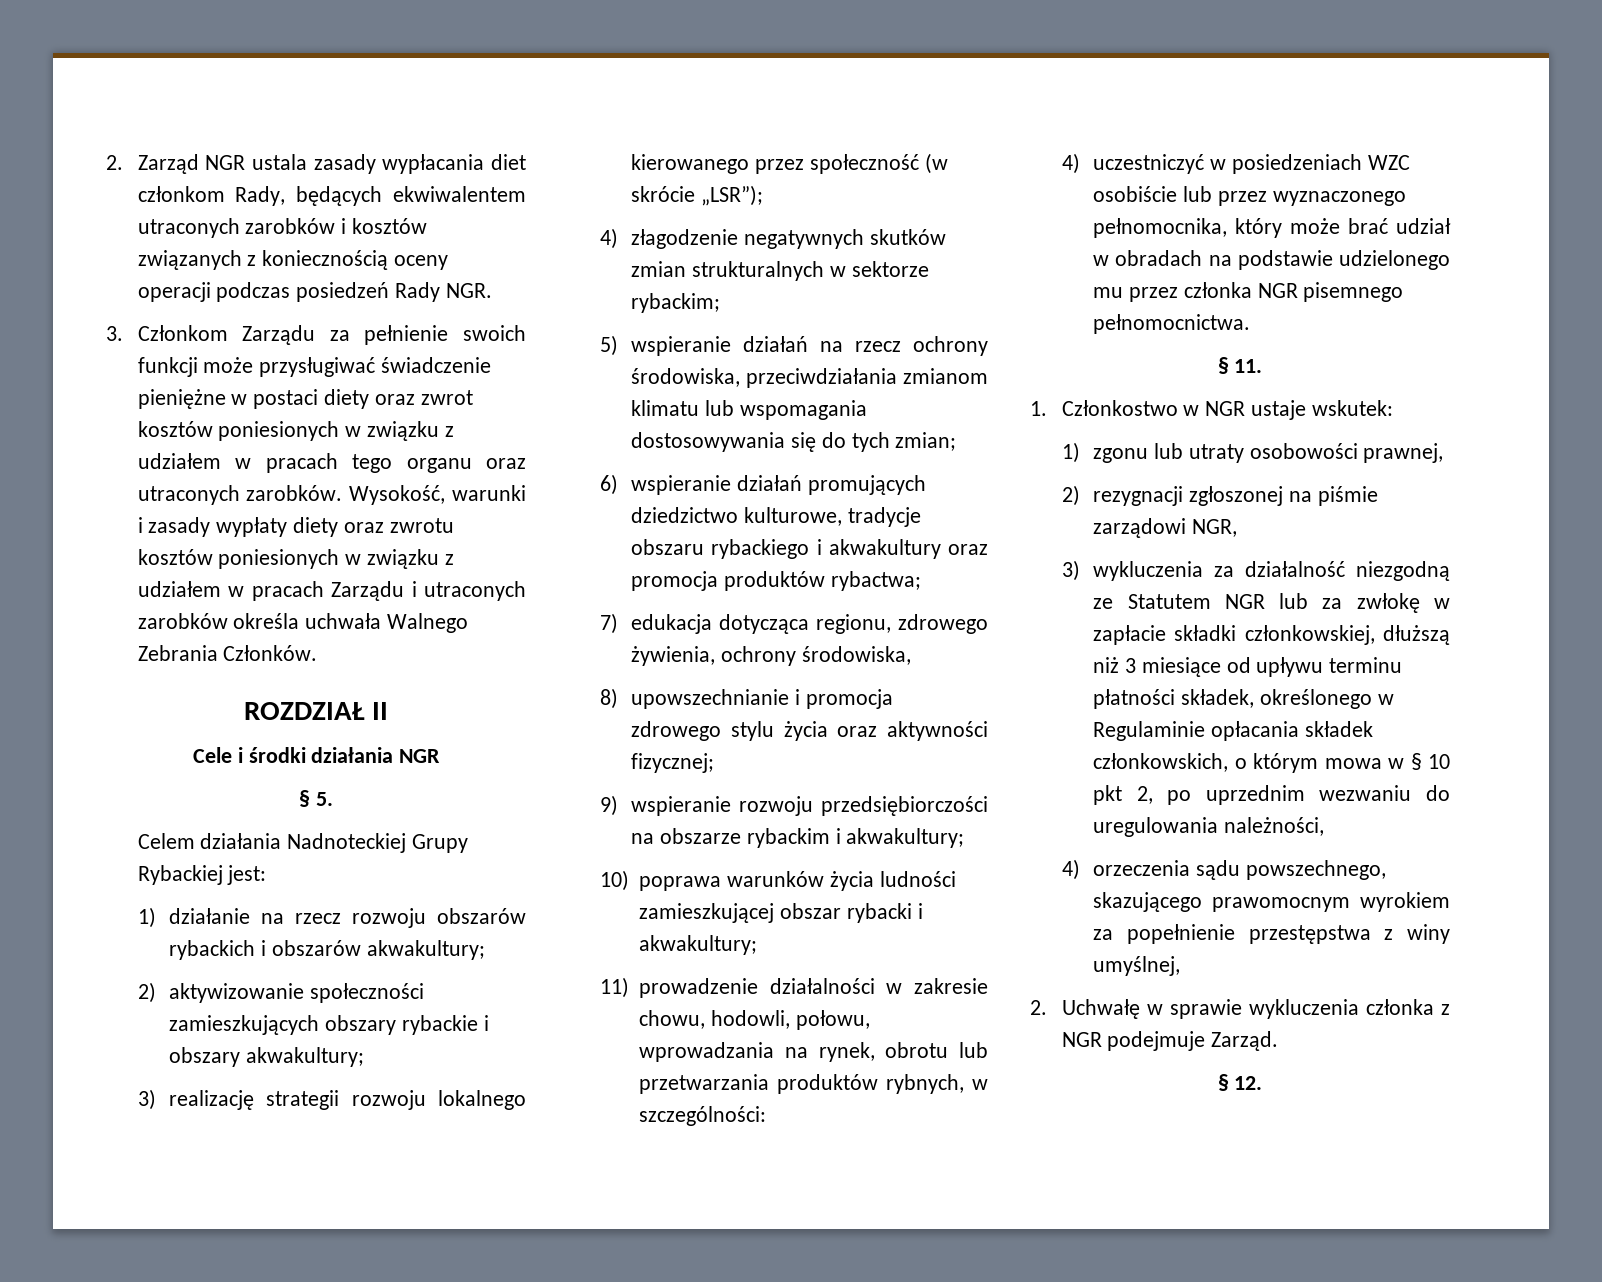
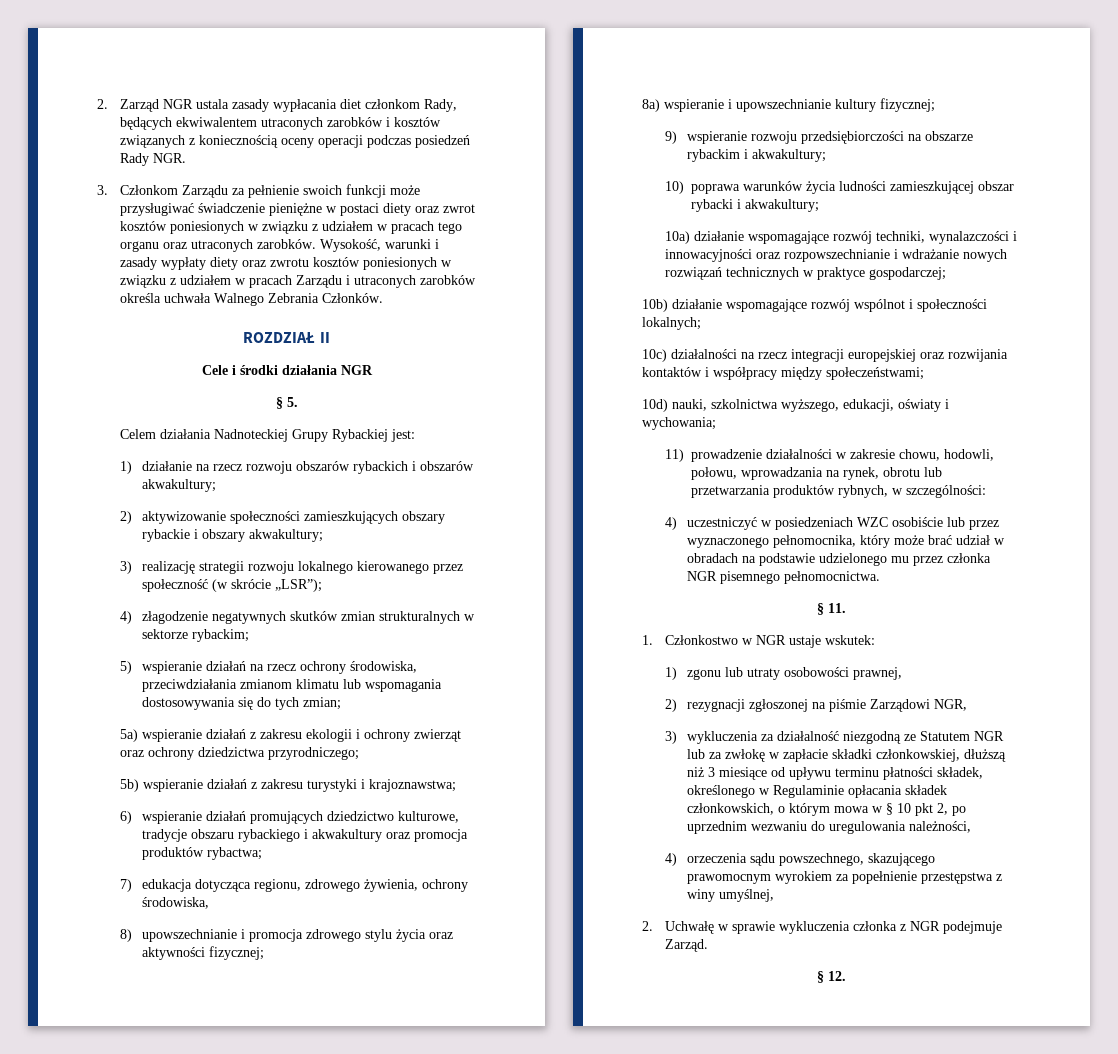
+ 5a) wspieranie działań z zakresu ekologii i ochrony zwierząt oraz ochrony dziedzictwa przyrodniczego;
+ 5b) wspieranie działań z zakresu turystyki i krajoznawstwa;
+ 8a) wspieranie i upowszechnianie kultury fizycznej;
+ 10a) działanie wspomagające rozwój techniki, wynalazczości i innowacyjności oraz rozpowszechnianie i wdrażanie nowych rozwiązań technicznych w praktyce gospodarczej;
+ 10b) działanie wspomagające rozwój wspólnot i społeczności lokalnych;
+ 10c) działalności na rzecz integracji europejskiej oraz rozwijania kontaktów i współpracy między społeczeństwami;
+ 10d) nauki, szkolnictwa wyższego, edukacji, oświaty i wychowania;
- 2) rezygnacji zgłoszonej na piśmie zarządowi NGR,
+ 2) rezygnacji zgłoszonej na piśmie Zarządowi NGR,

